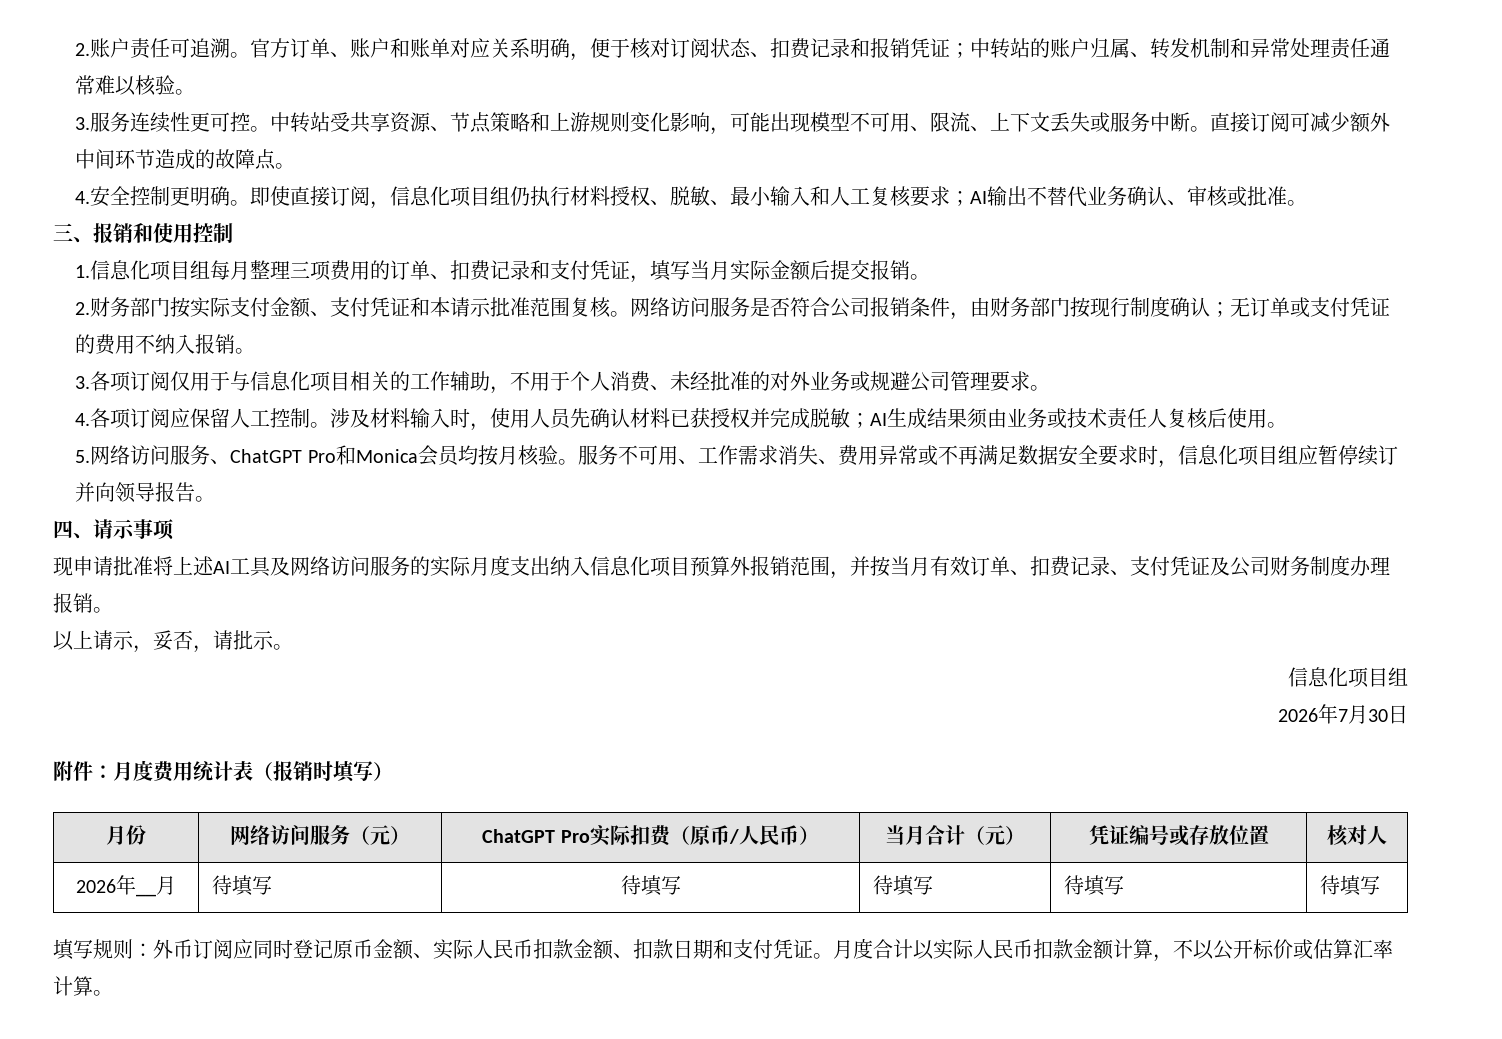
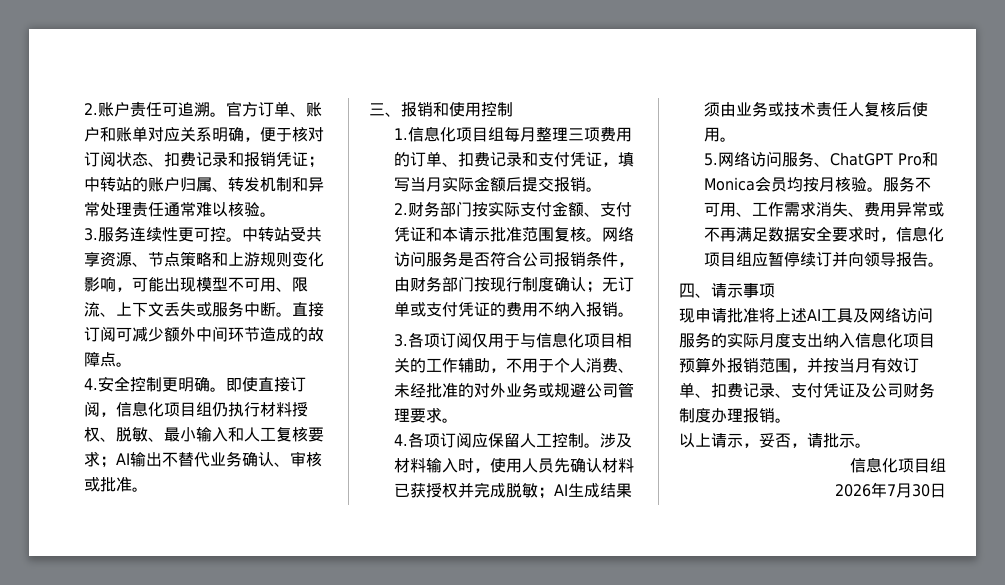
- 附件：月度费用统计表（报销时填写）
- 月份 | 网络访问服务（元） | ChatGPT Pro实际扣费（原币/人民币） | 当月合计（元） | 凭证编号或存放位置 | 核对人
- 2026年__月 | 待填写 | 待填写 | 待填写 | 待填写 | 待填写
- 填写规则：外币订阅应同时登记原币金额、实际人民币扣款金额、扣款日期和支付凭证。月度合计以实际人民币扣款金额计算，不以公开标价或估算汇率计算。

